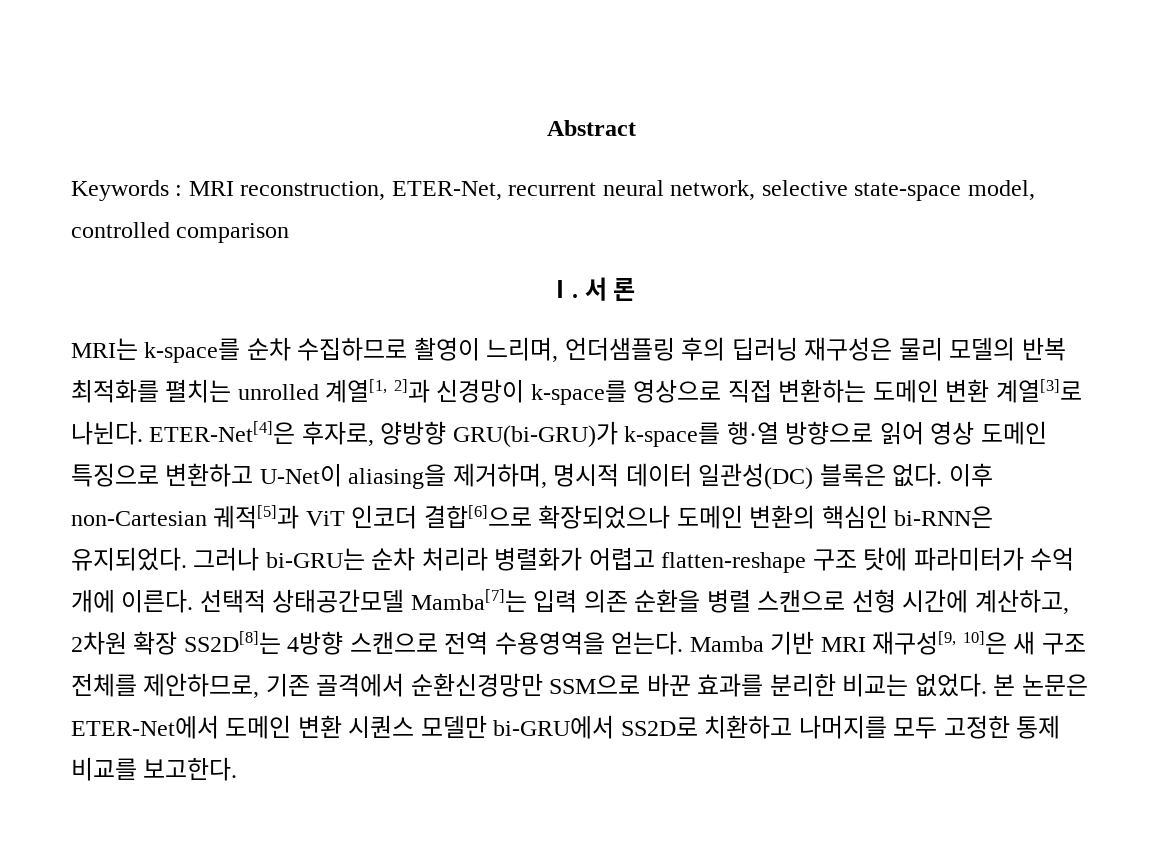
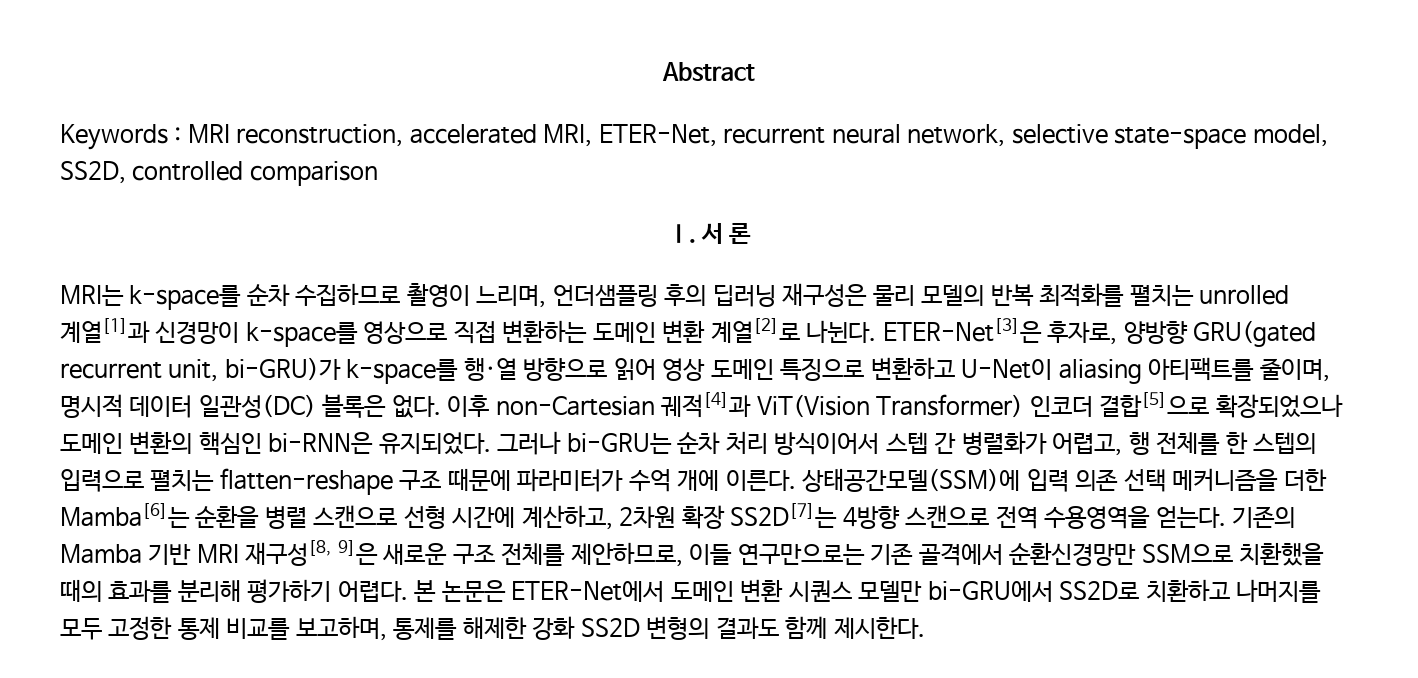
- Keywords : MRI reconstruction, ETER-Net, recurrent neural network, selective state-space model, controlled comparison
+ Keywords : MRI reconstruction, accelerated MRI, ETER-Net, recurrent neural network, selective state-space model, SS2D, controlled comparison
- MRI는 k-space를 순차 수집하므로 촬영이 느리며, 언더샘플링 후의 딥러닝 재구성은 물리 모델의 반복 최적화를 펼치는 unrolled 계열[1, 2]과 신경망이 k-space를 영상으로 직접 변환하는 도메인 변환 계열[3]로 나뉜다. ETER-Net[4]은 후자로, 양방향 GRU(bi-GRU)가 k-space를 행·열 방향으로 읽어 영상 도메인 특징으로 변환하고 U-Net이 aliasing을 제거하며, 명시적 데이터 일관성(DC) 블록은 없다.
+ MRI는 k-space를 순차 수집하므로 촬영이 느리며, 언더샘플링 후의 딥러닝 재구성은 물리 모델의 반복 최적화를 펼치는 unrolled 계열[1]과 신경망이 k-space를 영상으로 직접 변환하는 도메인 변환 계열[2]로 나뉜다. ETER-Net[3]은 후자로, 양방향 GRU(gated recurrent unit, bi-GRU)가 k-space를 행·열 방향으로 읽어 영상 도메인 특징으로 변환하고 U-Net이 aliasing 아티팩트를 줄이며, 명시적 데이터 일관성(DC) 블록은 없다.
- 이후 non-Cartesian 궤적[5]과 ViT 인코더 결합[6]으로 확장되었으나 도메인 변환의 핵심인 bi-RNN은 유지되었다.
+ 이후 non-Cartesian 궤적[4]과 ViT(Vision Transformer) 인코더 결합[5]으로 확장되었으나 도메인 변환의 핵심인 bi-RNN은 유지되었다.
- 그러나 bi-GRU는 순차 처리라 병렬화가 어렵고 flatten-reshape 구조 탓에 파라미터가 수억 개에 이른다.
+ 그러나 bi-GRU는 순차 처리 방식이어서 스텝 간 병렬화가 어렵고, 행 전체를 한 스텝의 입력으로 펼치는 flatten-reshape 구조 때문에 파라미터가 수억 개에 이른다.
- 선택적 상태공간모델 Mamba[7]는 입력 의존 순환을 병렬 스캔으로 선형 시간에 계산하고, 2차원 확장 SS2D[8]는 4방향 스캔으로 전역 수용영역을 얻는다.
+ 상태공간모델(SSM)에 입력 의존 선택 메커니즘을 더한 Mamba[6]는 순환을 병렬 스캔으로 선형 시간에 계산하고, 2차원 확장 SS2D[7]는 4방향 스캔으로 전역 수용영역을 얻는다.
- Mamba 기반 MRI 재구성[9, 10]은 새 구조 전체를 제안하므로, 기존 골격에서 순환신경망만 SSM으로 바꾼 효과를 분리한 비교는 없었다.
+ 기존의 Mamba 기반 MRI 재구성[8, 9]은 새로운 구조 전체를 제안하므로, 이들 연구만으로는 기존 골격에서 순환신경망만 SSM으로 치환했을 때의 효과를 분리해 평가하기 어렵다.
- 본 논문은 ETER-Net에서 도메인 변환 시퀀스 모델만 bi-GRU에서 SS2D로 치환하고 나머지를 모두 고정한 통제 비교를 보고한다.
+ 본 논문은 ETER-Net에서 도메인 변환 시퀀스 모델만 bi-GRU에서 SS2D로 치환하고 나머지를 모두 고정한 통제 비교를 보고하며, 통제를 해제한 강화 SS2D 변형의 결과도 함께 제시한다.

